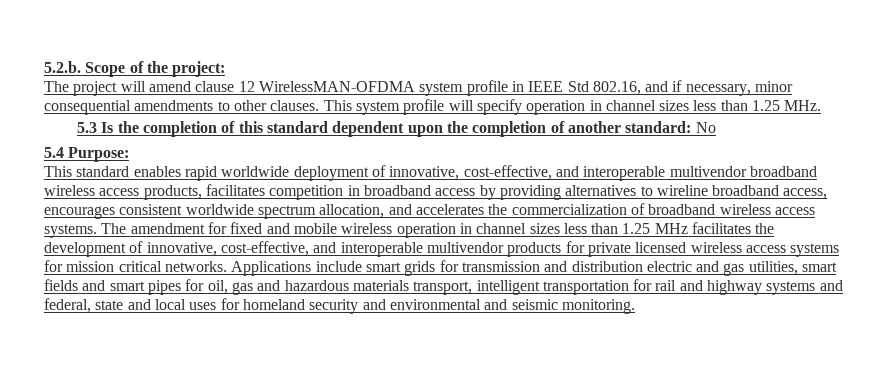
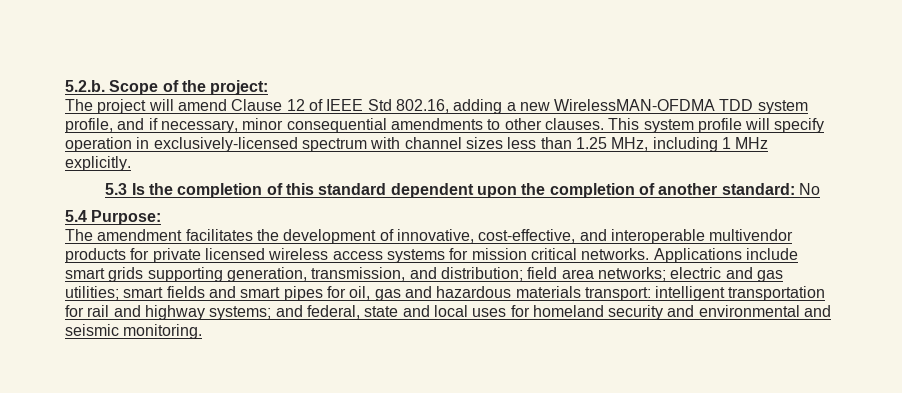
- The project will amend clause 12 WirelessMAN-OFDMA system profile in IEEE Std 802.16, and if necessary, minor consequential amendments to other clauses.
+ The project will amend Clause 12 of IEEE Std 802.16, adding a new WirelessMAN-OFDMA TDD system profile, and if necessary, minor consequential amendments to other clauses.
- This system profile will specify operation in channel sizes less than 1.25 MHz.
+ This system profile will specify operation in exclusively-licensed spectrum with channel sizes less than 1.25 MHz, including 1 MHz explicitly.
- This standard enables rapid worldwide deployment of innovative, cost-effective, and interoperable multivendor broadband wireless access products, facilitates competition in broadband access by providing alternatives to wireline broadband access, encourages consistent worldwide spectrum allocation, and accelerates the commercialization of broadband wireless access systems. The amendment for fixed and mobile wireless operation in channel sizes less than 1.25 MHz facilitates the development of innovative, cost-effective, and interoperable multivendor products for private licensed wireless access systems for mission critical networks.
+ The amendment facilitates the development of innovative, cost-effective, and interoperable multivendor products for private licensed wireless access systems for mission critical networks.
- Applications include smart grids for transmission and distribution electric and gas utilities, smart fields and smart pipes for oil, gas and hazardous materials transport, intelligent transportation for rail and highway systems and federal, state and local uses for homeland security and environmental and seismic monitoring.
+ Applications include smart grids supporting generation, transmission, and distribution; field area networks; electric and gas utilities; smart fields and smart pipes for oil, gas and hazardous materials transport: intelligent transportation for rail and highway systems; and federal, state and local uses for homeland security and environmental and seismic monitoring.

